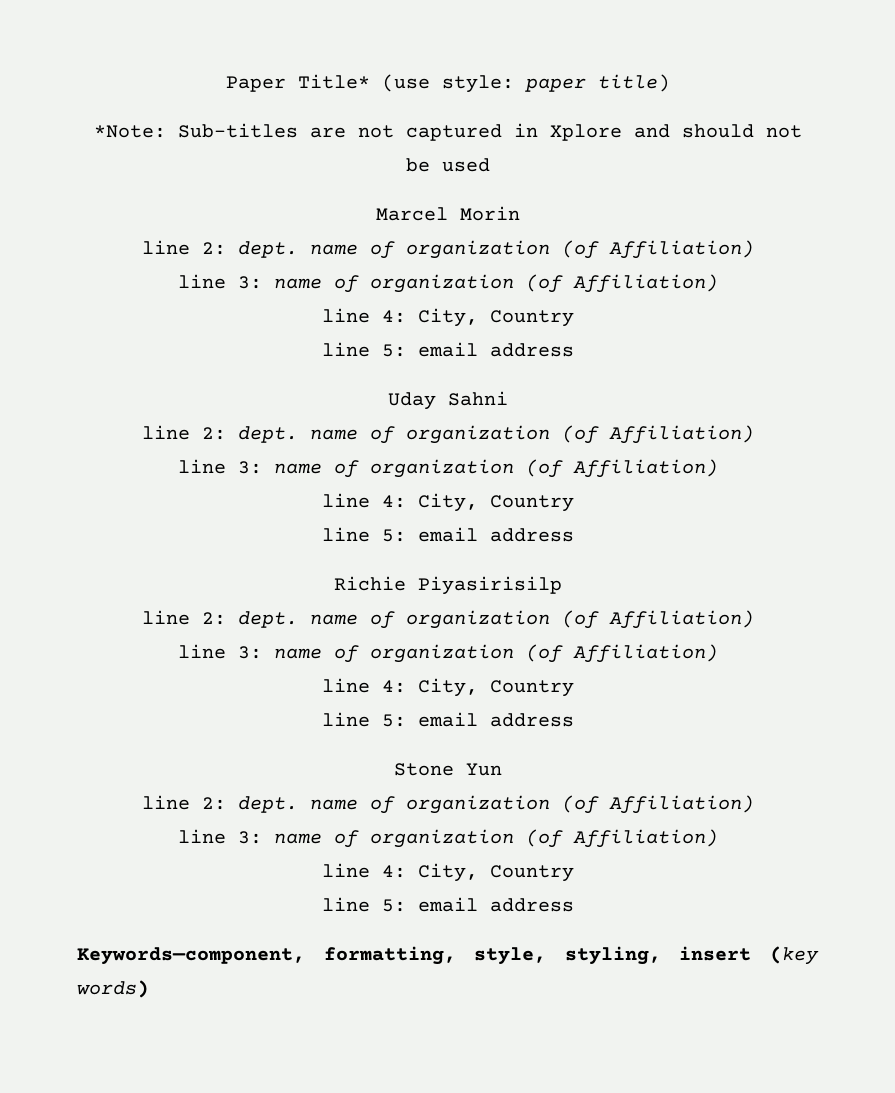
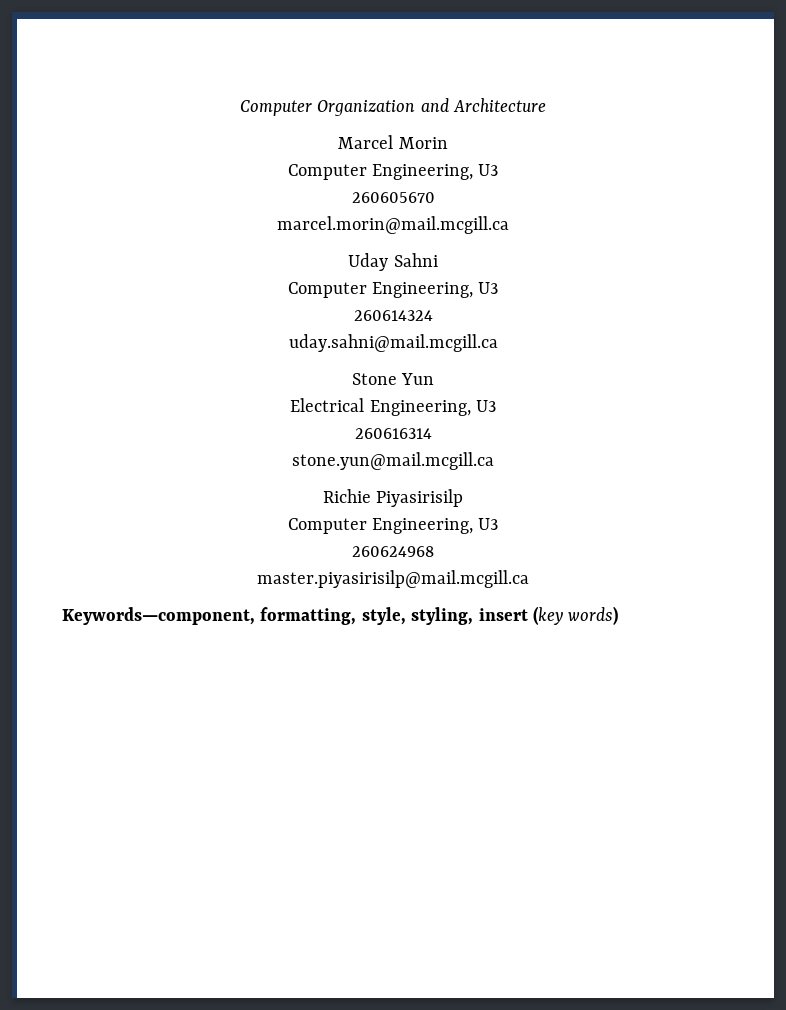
- Paper Title* (use style: paper title)
- *Note: Sub-titles are not captured in Xplore and should not be used
+ Computer Organization and Architecture
  Marcel Morin
- line 2: dept. name of organization (of Affiliation)
- line 3: name of organization (of Affiliation)
- line 4: City, Country
- line 5: email address
+ Computer Engineering, U3
+ 260605670
+ marcel.morin@mail.mcgill.ca
  Uday Sahni
- line 2: dept. name of organization (of Affiliation)
- line 3: name of organization (of Affiliation)
- line 4: City, Country
- line 5: email address
+ Computer Engineering, U3
+ 260614324
+ uday.sahni@mail.mcgill.ca
+ Stone Yun
+ Electrical Engineering, U3
+ 260616314
+ stone.yun@mail.mcgill.ca
  Richie Piyasirisilp
- line 2: dept. name of organization (of Affiliation)
- line 3: name of organization (of Affiliation)
- line 4: City, Country
- line 5: email address
- Stone Yun
- line 2: dept. name of organization (of Affiliation)
- line 3: name of organization (of Affiliation)
- line 4: City, Country
- line 5: email address
+ Computer Engineering, U3
+ 260624968
+ master.piyasirisilp@mail.mcgill.ca

